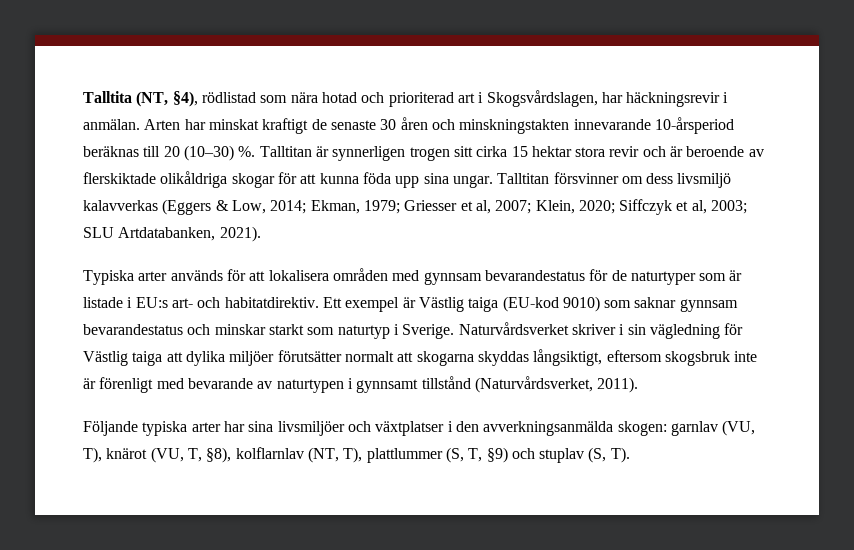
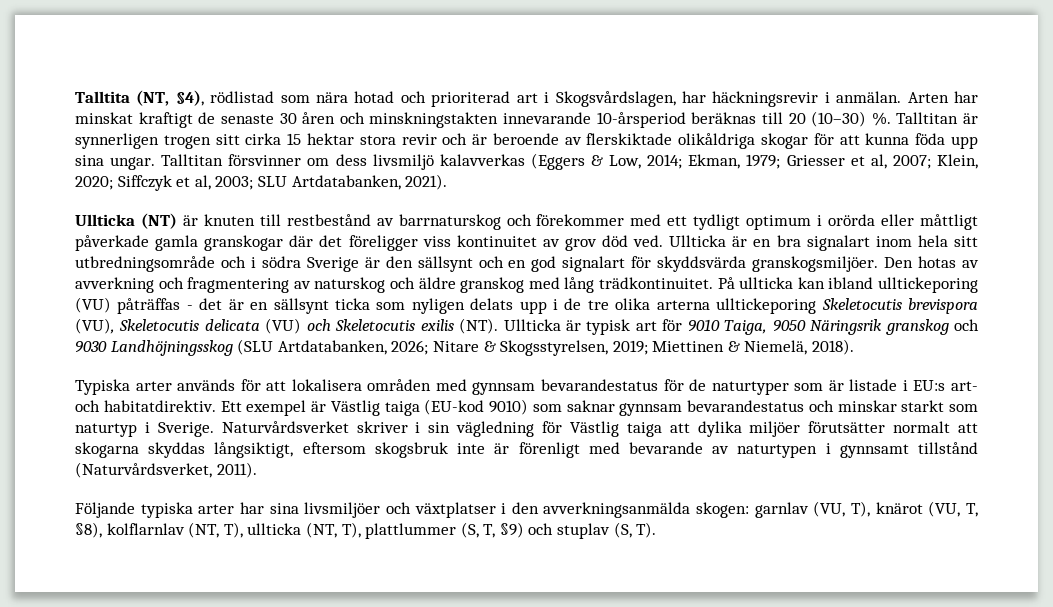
+ Ullticka (NT) är knuten till restbestånd av barrnaturskog och förekommer med ett tydligt optimum i orörda eller måttligt påverkade gamla granskogar där det föreligger viss kontinuitet av grov död ved. Ullticka är en bra signalart inom hela sitt utbredningsområde och i södra Sverige är den sällsynt och en god signalart för skyddsvärda granskogsmiljöer. Den hotas av avverkning och fragmentering av naturskog och äldre granskog med lång trädkontinuitet. På ullticka kan ibland ulltickeporing (VU) påträffas - det är en sällsynt ticka som nyligen delats upp i de tre olika arterna ulltickeporing Skeletocutis brevispora (VU), Skeletocutis delicata (VU) och Skeletocutis exilis (NT). Ullticka är typisk art för 9010 Taiga, 9050 Näringsrik granskog och 9030 Landhöjningsskog (SLU Artdatabanken, 2026; Nitare & Skogsstyrelsen, 2019; Miettinen & Niemelä, 2018).
- Följande typiska arter har sina livsmiljöer och växtplatser i den avverkningsanmälda skogen: garnlav (VU, T), knärot (VU, T, §8), kolflarnlav (NT, T), plattlummer (S, T, §9) och stuplav (S, T).
+ Följande typiska arter har sina livsmiljöer och växtplatser i den avverkningsanmälda skogen: garnlav (VU, T), knärot (VU, T, §8), kolflarnlav (NT, T), ullticka (NT, T), plattlummer (S, T, §9) och stuplav (S, T).

